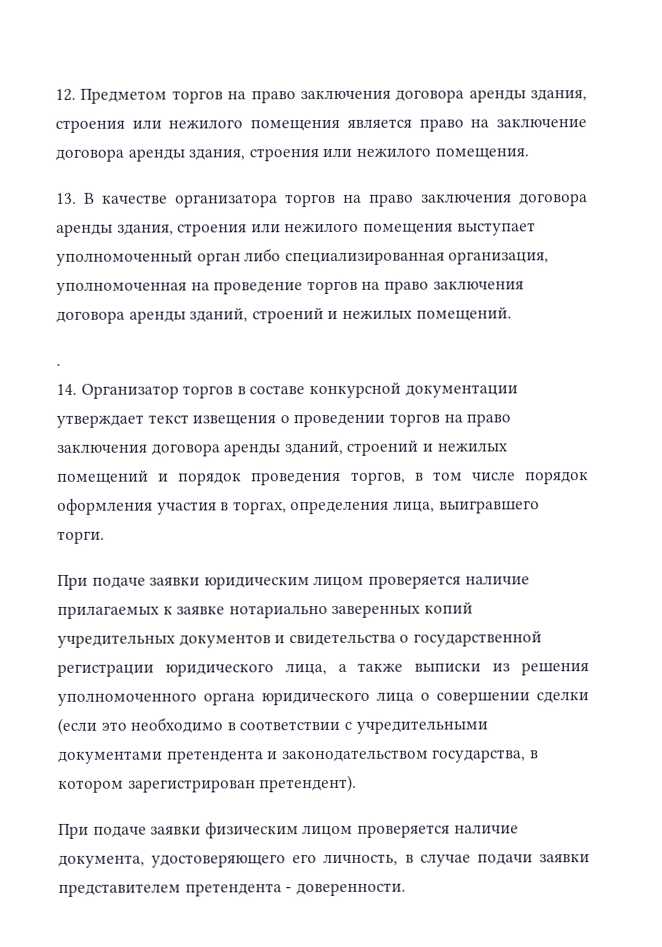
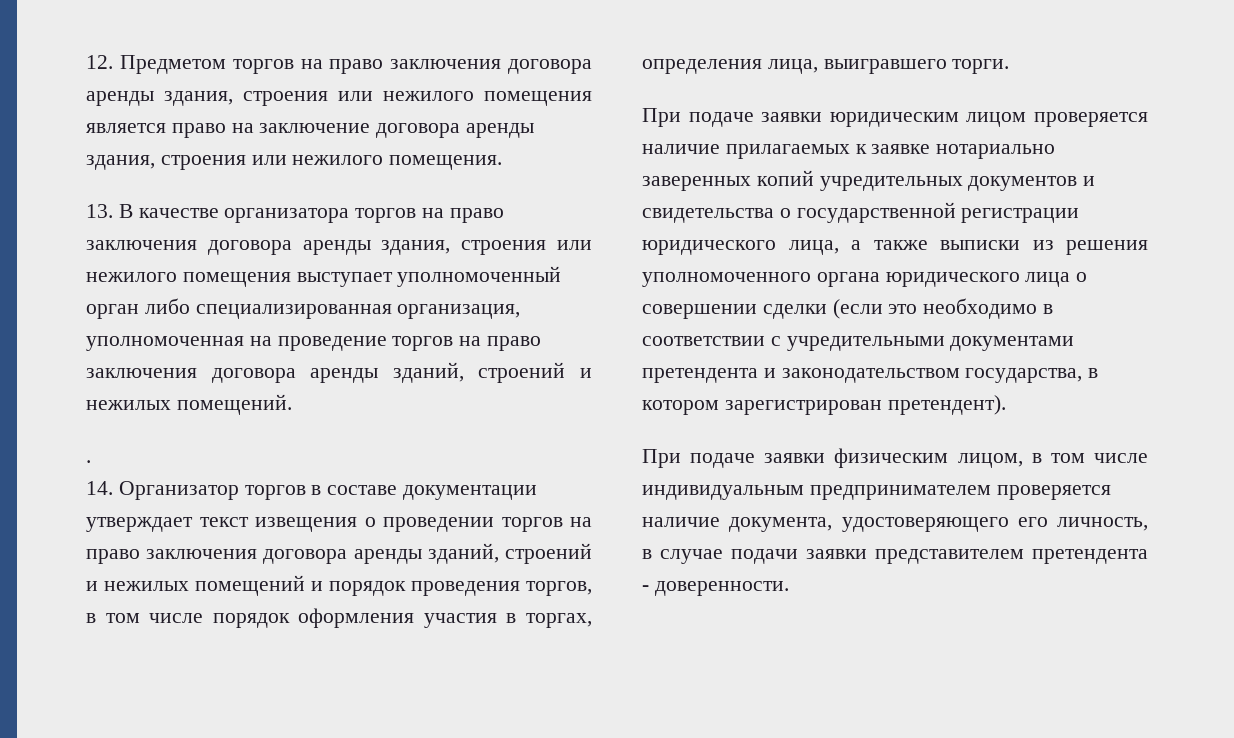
- 14. Организатор торгов в составе конкурсной документации утверждает текст извещения о проведении торгов на право заключения договора аренды зданий, строений и нежилых помещений и порядок проведения торгов, в том числе порядок оформления участия в торгах, определения лица, выигравшего торги.
+ 14. Организатор торгов в составе документации утверждает текст извещения о проведении торгов на право заключения договора аренды зданий, строений и нежилых помещений и порядок проведения торгов, в том числе порядок оформления участия в торгах, определения лица, выигравшего торги.
- При подаче заявки физическим лицом проверяется наличие документа, удостоверяющего его личность, в случае подачи заявки представителем претендента - доверенности.
+ При подаче заявки физическим лицом, в том числе индивидуальным предпринимателем проверяется наличие документа, удостоверяющего его личность, в случае подачи заявки представителем претендента - доверенности.

